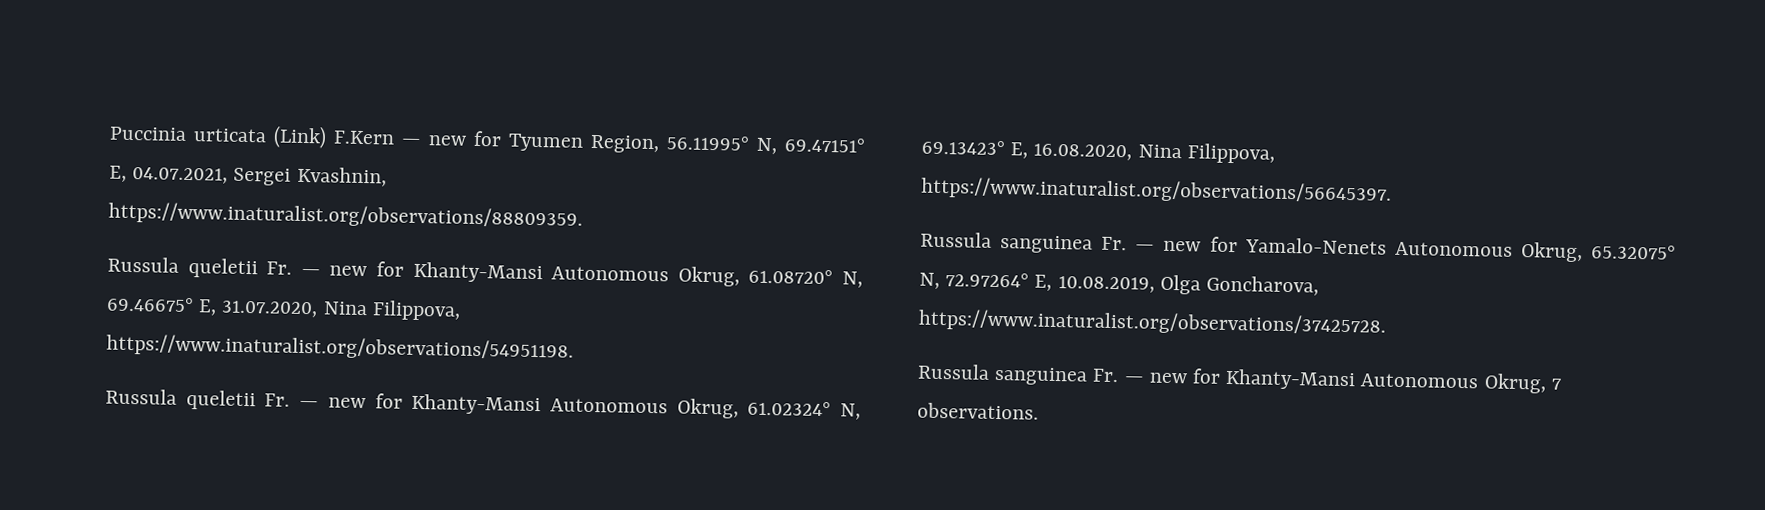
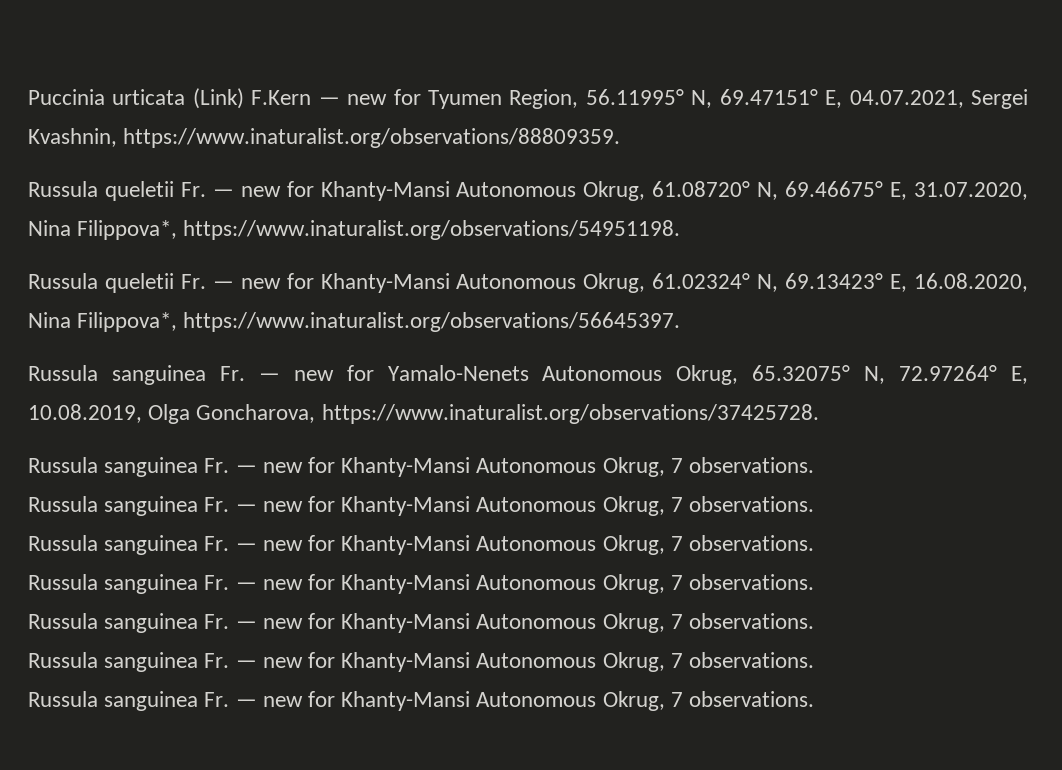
- Russula queletii Fr. — new for Khanty-Mansi Autonomous Okrug, 61.08720° N, 69.46675° E, 31.07.2020, Nina Filippova, https://www.inaturalist.org/observations/54951198.
+ Russula queletii Fr. — new for Khanty-Mansi Autonomous Okrug, 61.08720° N, 69.46675° E, 31.07.2020, Nina Filippova*, https://www.inaturalist.org/observations/54951198.
- Russula queletii Fr. — new for Khanty-Mansi Autonomous Okrug, 61.02324° N, 69.13423° E, 16.08.2020, Nina Filippova, https://www.inaturalist.org/observations/56645397.
+ Russula queletii Fr. — new for Khanty-Mansi Autonomous Okrug, 61.02324° N, 69.13423° E, 16.08.2020, Nina Filippova*, https://www.inaturalist.org/observations/56645397.
  Russula sanguinea Fr. — new for Yamalo-Nenets Autonomous Okrug, 65.32075° N, 72.97264° E, 10.08.2019, Olga Goncharova, https://www.inaturalist.org/observations/37425728.
+ Russula sanguinea Fr. — new for Khanty-Mansi Autonomous Okrug, 7 observations.
+ Russula sanguinea Fr. — new for Khanty-Mansi Autonomous Okrug, 7 observations.
+ Russula sanguinea Fr. — new for Khanty-Mansi Autonomous Okrug, 7 observations.
+ Russula sanguinea Fr. — new for Khanty-Mansi Autonomous Okrug, 7 observations.
+ Russula sanguinea Fr. — new for Khanty-Mansi Autonomous Okrug, 7 observations.
+ Russula sanguinea Fr. — new for Khanty-Mansi Autonomous Okrug, 7 observations.

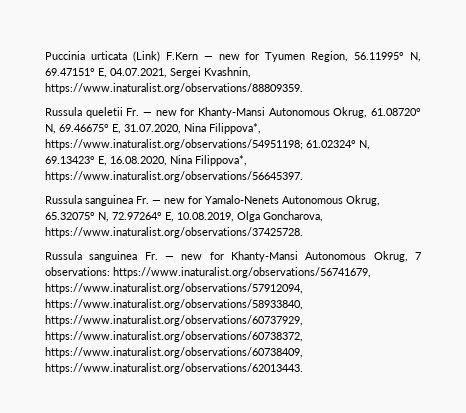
- Russula queletii Fr. — new for Khanty-Mansi Autonomous Okrug, 61.08720° N, 69.46675° E, 31.07.2020, Nina Filippova*, https://www.inaturalist.org/observations/54951198.
- Russula queletii Fr. — new for Khanty-Mansi Autonomous Okrug, 61.02324° N, 69.13423° E, 16.08.2020, Nina Filippova*, https://www.inaturalist.org/observations/56645397.
+ Russula queletii Fr. — new for Khanty-Mansi Autonomous Okrug, 61.08720° N, 69.46675° E, 31.07.2020, Nina Filippova*, https://www.inaturalist.org/observations/54951198; 61.02324° N, 69.13423° E, 16.08.2020, Nina Filippova*, https://www.inaturalist.org/observations/56645397.
  Russula sanguinea Fr. — new for Yamalo-Nenets Autonomous Okrug, 65.32075° N, 72.97264° E, 10.08.2019, Olga Goncharova, https://www.inaturalist.org/observations/37425728.
- Russula sanguinea Fr. — new for Khanty-Mansi Autonomous Okrug, 7 observations.
- Russula sanguinea Fr. — new for Khanty-Mansi Autonomous Okrug, 7 observations.
- Russula sanguinea Fr. — new for Khanty-Mansi Autonomous Okrug, 7 observations.
- Russula sanguinea Fr. — new for Khanty-Mansi Autonomous Okrug, 7 observations.
- Russula sanguinea Fr. — new for Khanty-Mansi Autonomous Okrug, 7 observations.
- Russula sanguinea Fr. — new for Khanty-Mansi Autonomous Okrug, 7 observations.
- Russula sanguinea Fr. — new for Khanty-Mansi Autonomous Okrug, 7 observations.
+ Russula sanguinea Fr. — new for Khanty-Mansi Autonomous Okrug, 7 observations: https://www.inaturalist.org/observations/56741679, https://www.inaturalist.org/observations/57912094, https://www.inaturalist.org/observations/58933840, https://www.inaturalist.org/observations/60737929, https://www.inaturalist.org/observations/60738372, https://www.inaturalist.org/observations/60738409, https://www.inaturalist.org/observations/62013443.

